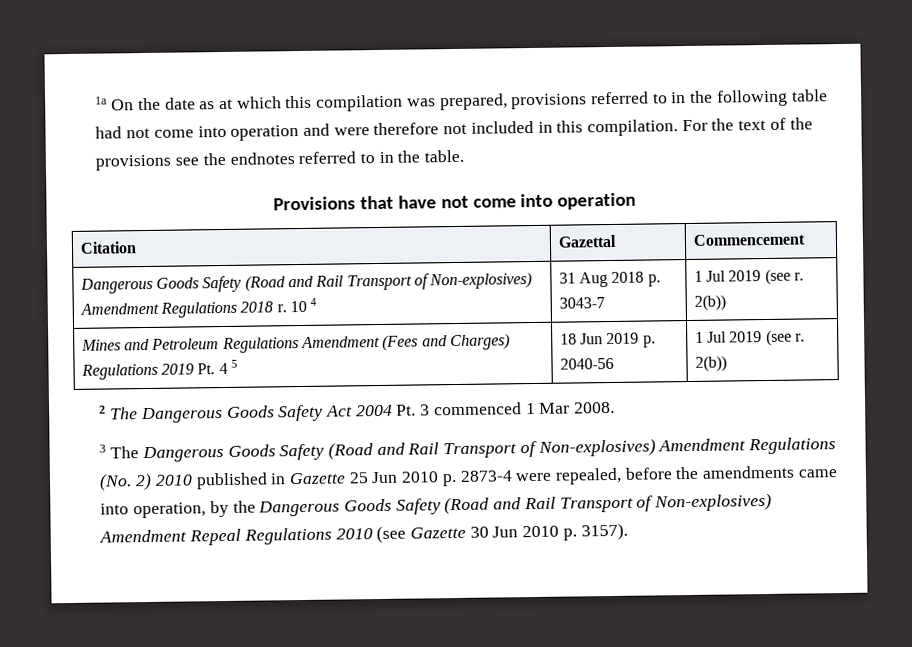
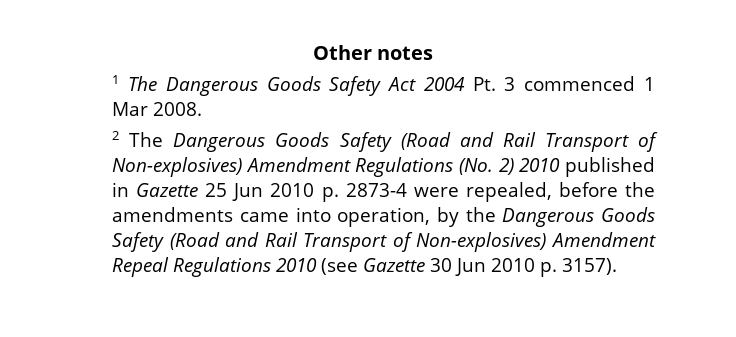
- 1a On the date as at which this compilation was prepared, provisions referred to in the following table had not come into operation and were therefore not included in this compilation. For the text of the provisions see the endnotes referred to in the table.
- Provisions that have not come into operation
- Citation | Gazettal | Commencement
- Dangerous Goods Safety (Road and Rail Transport of Non-explosives) Amendment Regulations 2018 r. 10 4 | 31 Aug 2018 p. 3043-7 | 1 Jul 2019 (see r. 2(b))
- Mines and Petroleum Regulations Amendment (Fees and Charges) Regulations 2019 Pt. 4 5 | 18 Jun 2019 p. 2040-56 | 1 Jul 2019 (see r. 2(b))
- 2 The Dangerous Goods Safety Act 2004 Pt. 3 commenced 1 Mar 2008.
+ Other notes
+ 1 The Dangerous Goods Safety Act 2004 Pt. 3 commenced 1 Mar 2008.
- 3 The Dangerous Goods Safety (Road and Rail Transport of Non-explosives) Amendment Regulations (No. 2) 2010 published in Gazette 25 Jun 2010 p. 2873-4 were repealed, before the amendments came into operation, by the Dangerous Goods Safety (Road and Rail Transport of Non-explosives) Amendment Repeal Regulations 2010 (see Gazette 30 Jun 2010 p. 3157).
+ 2 The Dangerous Goods Safety (Road and Rail Transport of Non-explosives) Amendment Regulations (No. 2) 2010 published in Gazette 25 Jun 2010 p. 2873-4 were repealed, before the amendments came into operation, by the Dangerous Goods Safety (Road and Rail Transport of Non-explosives) Amendment Repeal Regulations 2010 (see Gazette 30 Jun 2010 p. 3157).

